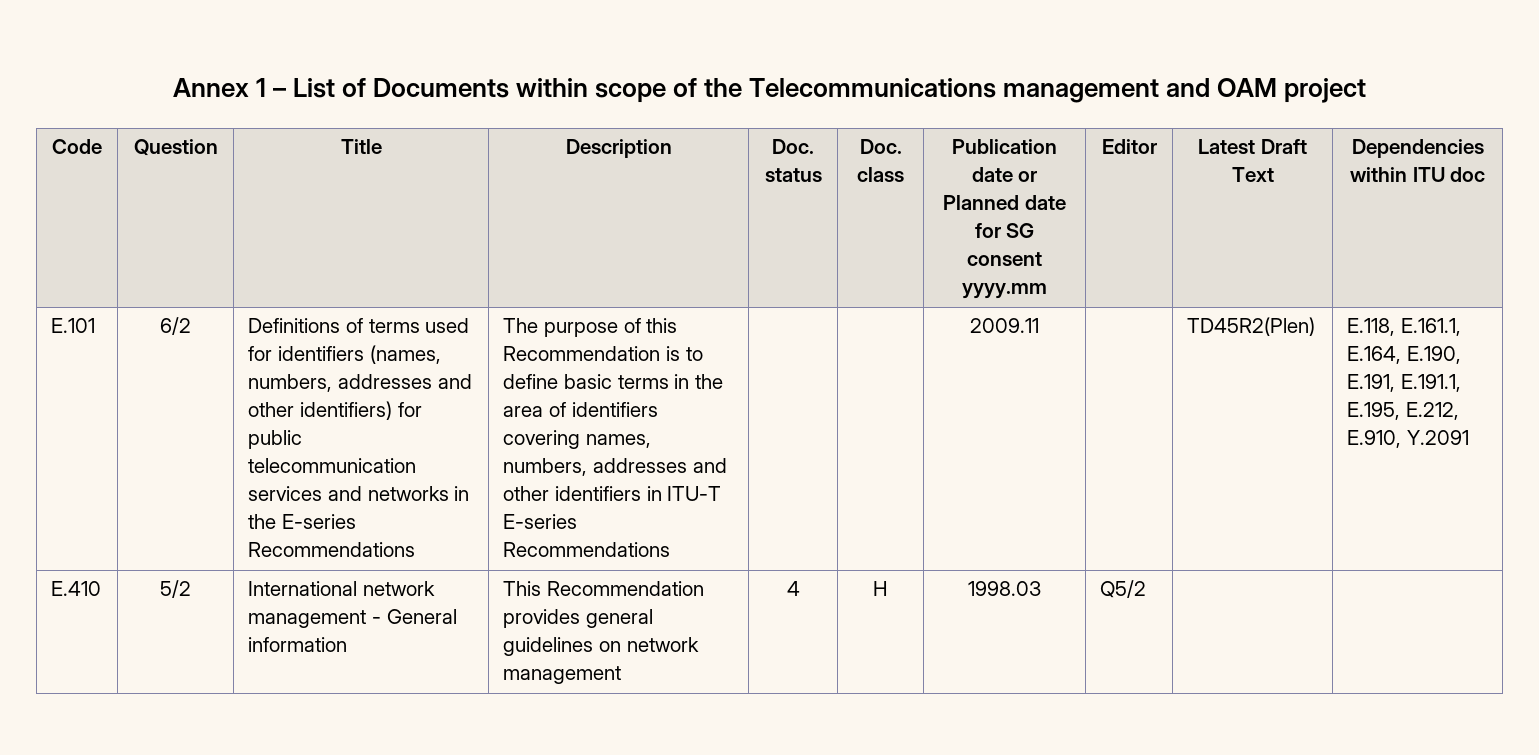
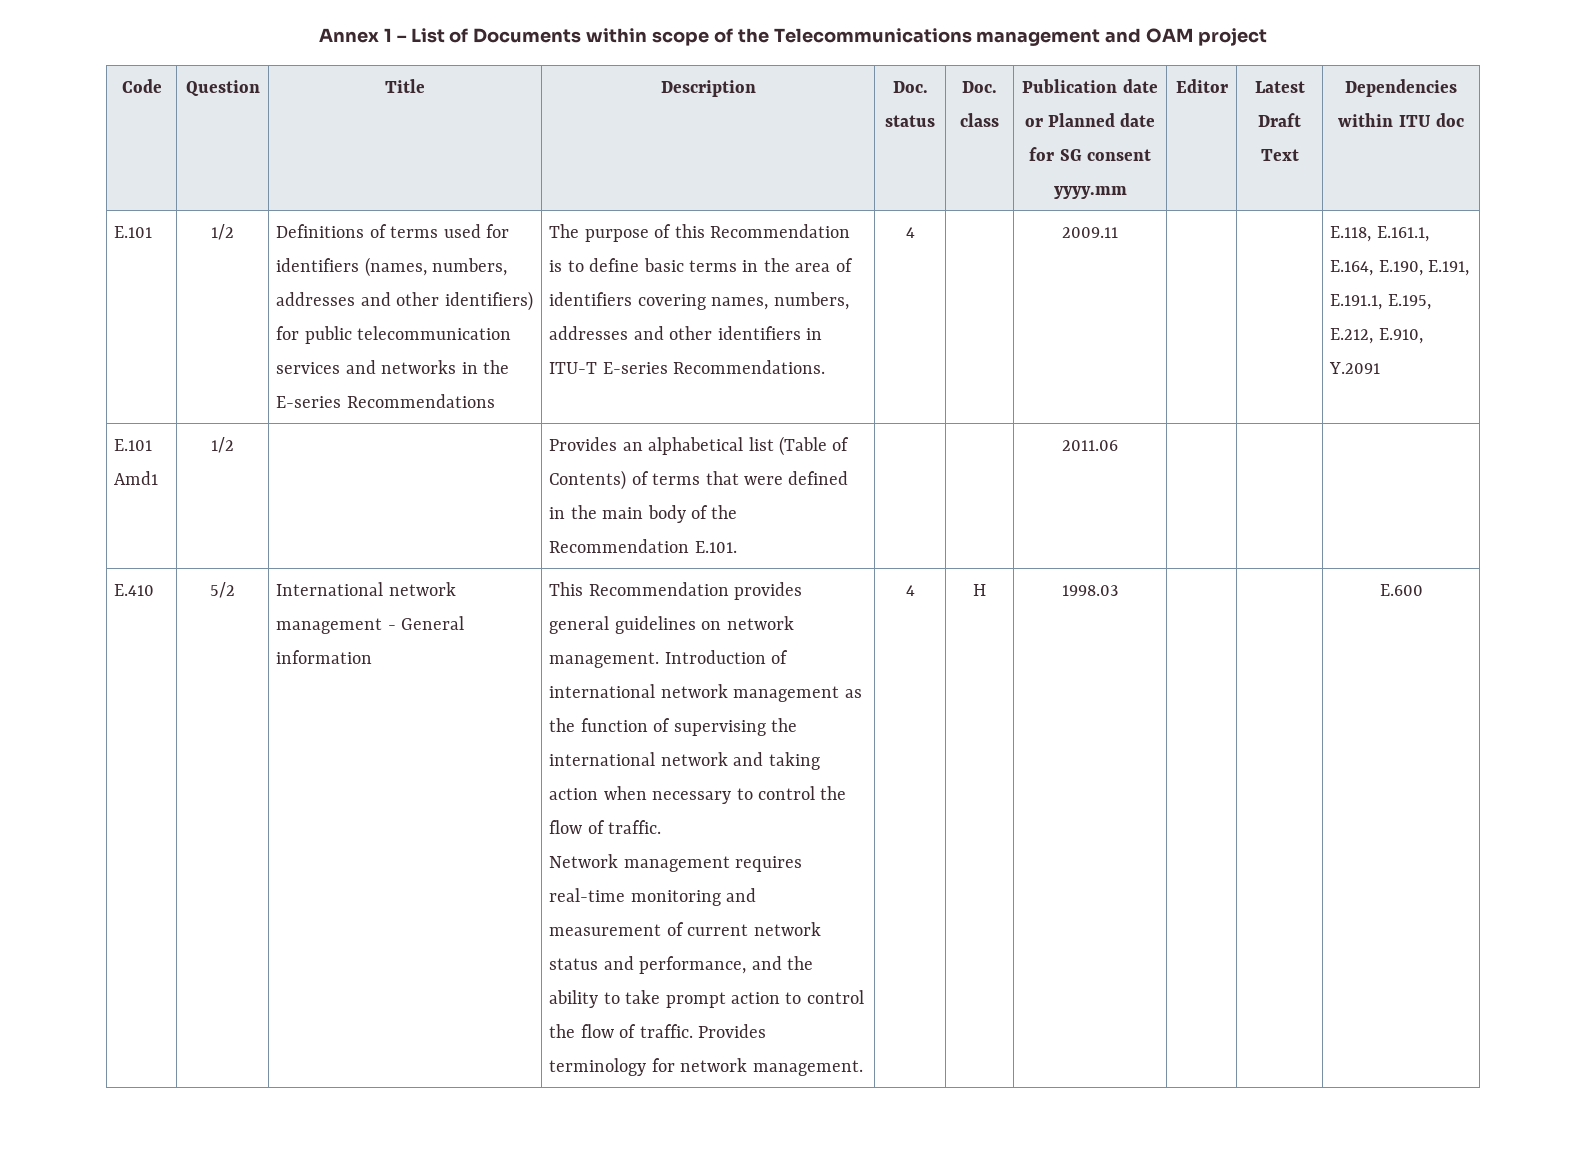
- E.101 | 6/2
+ E.101 | 1/2
- The purpose of this Recommendation is to define basic terms in the area of identifiers covering names, numbers, addresses and other identifiers in ITU-T E-series Recommendations
+ The purpose of this Recommendation is to define basic terms in the area of identifiers covering names, numbers, addresses and other identifiers in ITU-T E-series Recommendations. | 4
- TD45R2(Plen)
+ E.101 Amd1 | 1/2 | | Provides an alphabetical list (Table of Contents) of terms that were defined in the main body of the Recommendation E.101. | | | 2011.06 | | |
- This Recommendation provides general guidelines on network management
+ This Recommendation provides general guidelines on network management. Introduction of international network management as the function of supervising the international network and taking action when necessary to control the flow of traffic.
+ Network management requires real-time monitoring and measurement of current network status and performance, and the ability to take prompt action to control the flow of traffic. Provides terminology for network management.
- Q5/2
+ E.600

